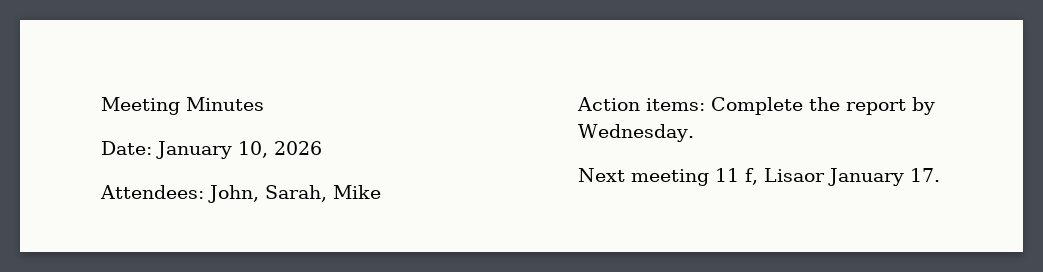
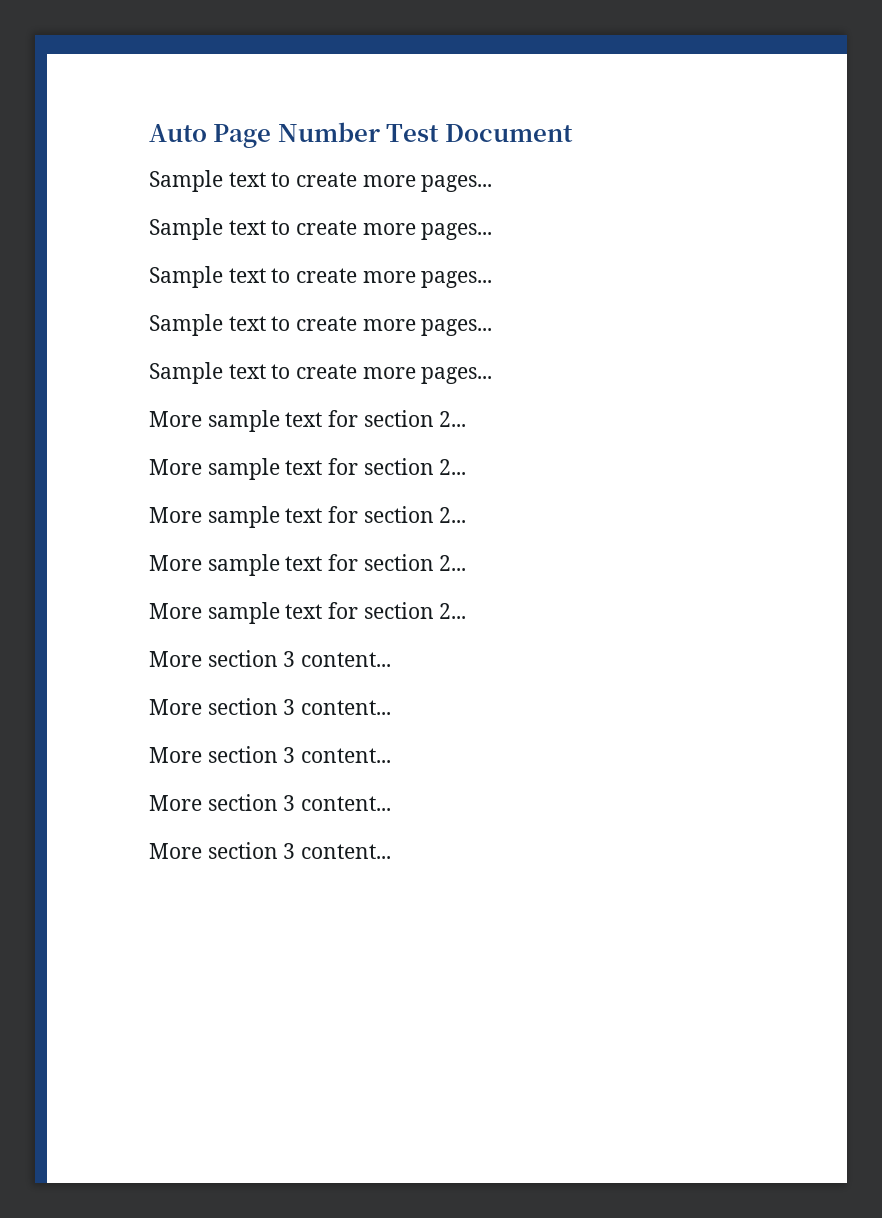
- Meeting Minutes
- Date: January 10, 2026
- Attendees: John, Sarah, Mike
- Action items: Complete the report by Wednesday.
- Next meeting 11 f, Lisaor January 17.
+ Auto Page Number Test Document
+ Sample text to create more pages...
+ Sample text to create more pages...
+ Sample text to create more pages...
+ Sample text to create more pages...
+ Sample text to create more pages...
+ More sample text for section 2...
+ More sample text for section 2...
+ More sample text for section 2...
+ More sample text for section 2...
+ More sample text for section 2...
+ More section 3 content...
+ More section 3 content...
+ More section 3 content...
+ More section 3 content...
+ More section 3 content...

